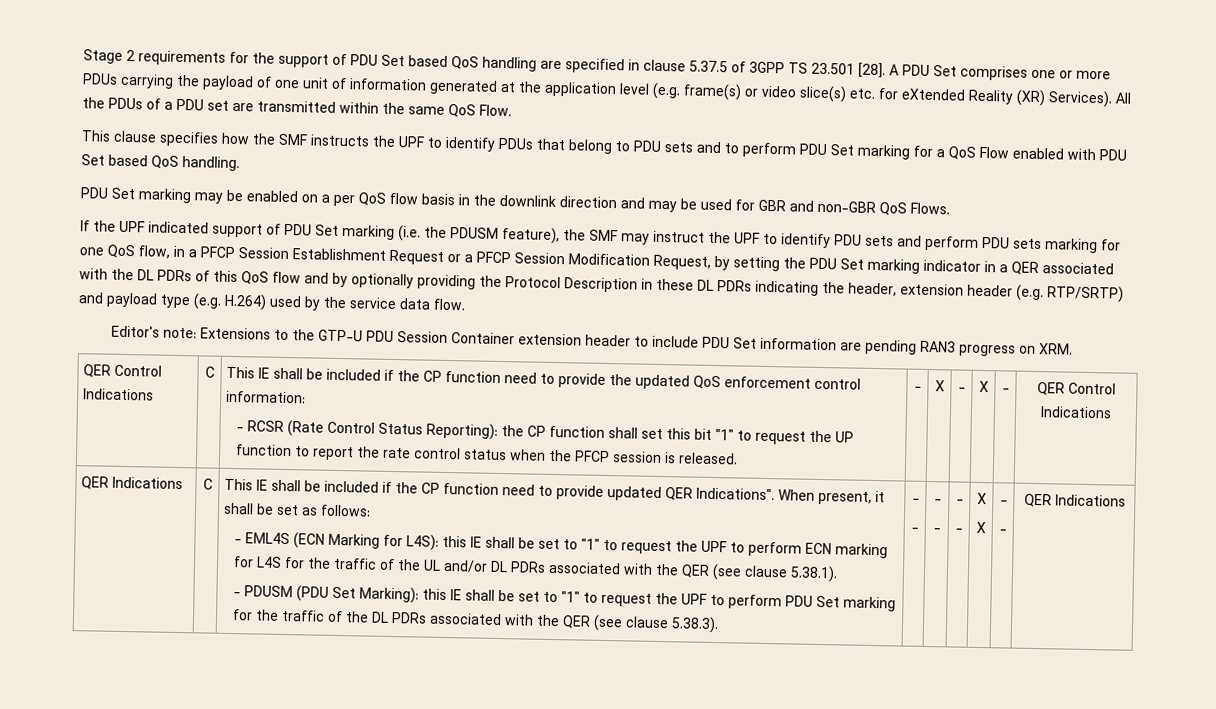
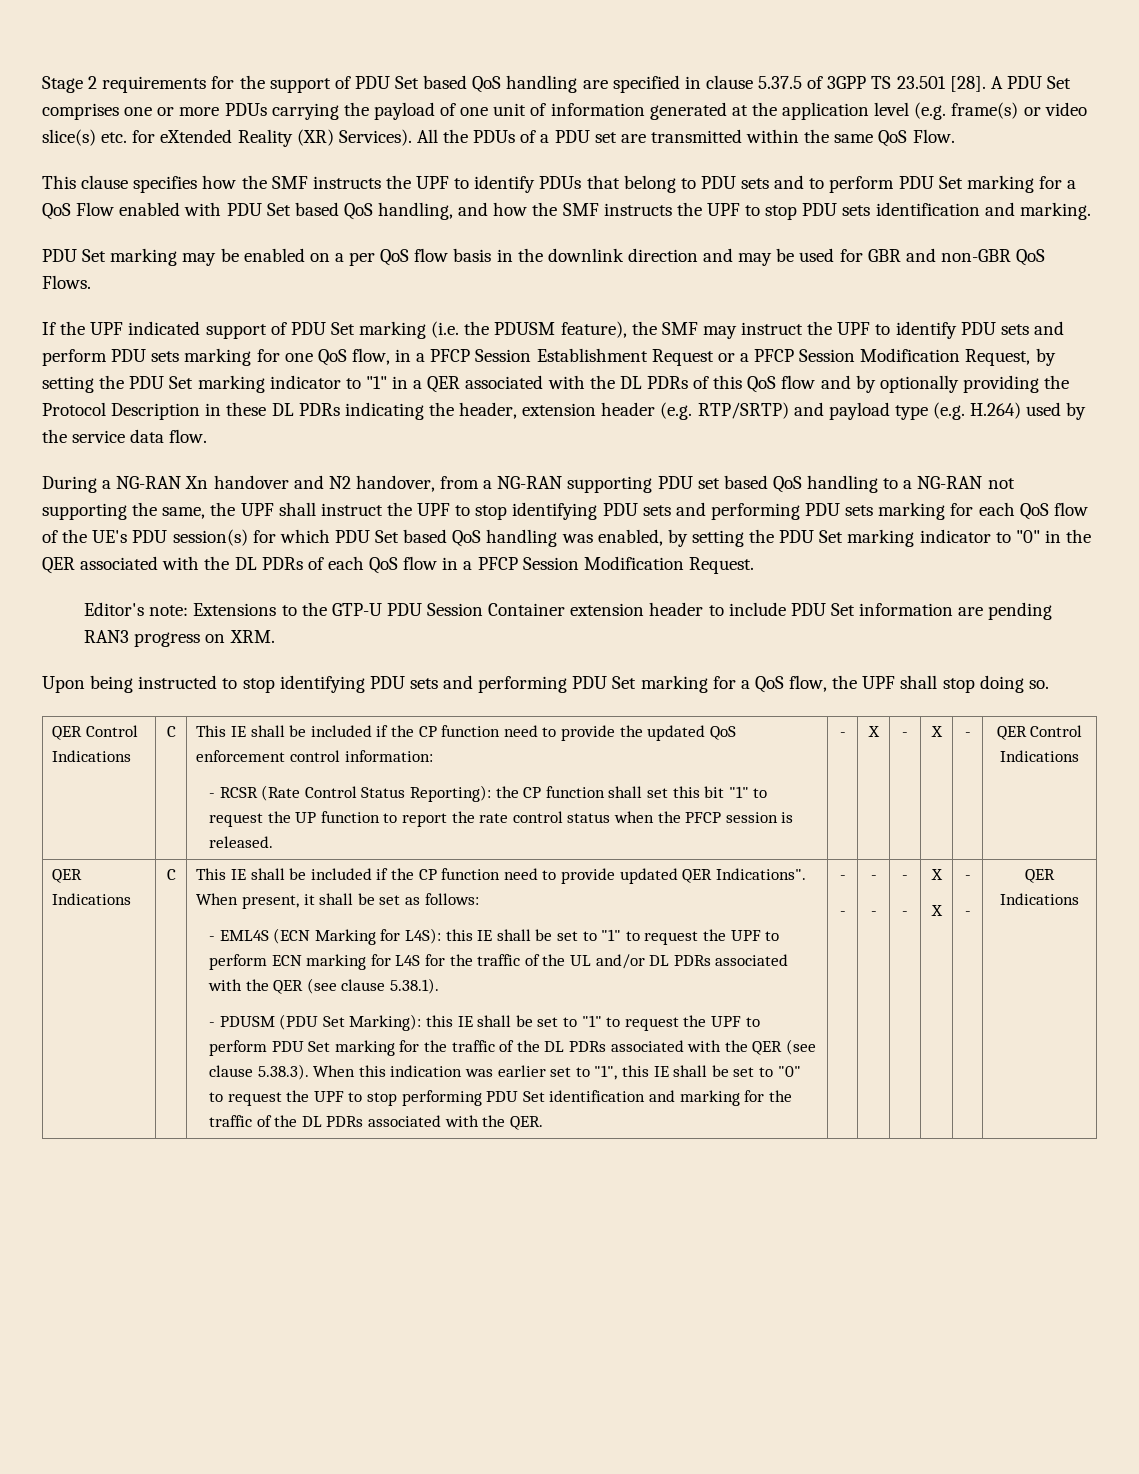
- This clause specifies how the SMF instructs the UPF to identify PDUs that belong to PDU sets and to perform PDU Set marking for a QoS Flow enabled with PDU Set based QoS handling.
+ This clause specifies how the SMF instructs the UPF to identify PDUs that belong to PDU sets and to perform PDU Set marking for a QoS Flow enabled with PDU Set based QoS handling, and how the SMF instructs the UPF to stop PDU sets identification and marking.
- If the UPF indicated support of PDU Set marking (i.e. the PDUSM feature), the SMF may instruct the UPF to identify PDU sets and perform PDU sets marking for one QoS flow, in a PFCP Session Establishment Request or a PFCP Session Modification Request, by setting the PDU Set marking indicator in a QER associated with the DL PDRs of this QoS flow and by optionally providing the Protocol Description in these DL PDRs indicating the header, extension header (e.g. RTP/SRTP) and payload type (e.g. H.264) used by the service data flow.
+ If the UPF indicated support of PDU Set marking (i.e. the PDUSM feature), the SMF may instruct the UPF to identify PDU sets and perform PDU sets marking for one QoS flow, in a PFCP Session Establishment Request or a PFCP Session Modification Request, by setting the PDU Set marking indicator to "1" in a QER associated with the DL PDRs of this QoS flow and by optionally providing the Protocol Description in these DL PDRs indicating the header, extension header (e.g. RTP/SRTP) and payload type (e.g. H.264) used by the service data flow.
+ During a NG-RAN Xn handover and N2 handover, from a NG-RAN supporting PDU set based QoS handling to a NG-RAN not supporting the same, the UPF shall instruct the UPF to stop identifying PDU sets and performing PDU sets marking for each QoS flow of the UE's PDU session(s) for which PDU Set based QoS handling was enabled, by setting the PDU Set marking indicator to "0" in the QER associated with the DL PDRs of each QoS flow in a PFCP Session Modification Request.
+ Upon being instructed to stop identifying PDU sets and performing PDU Set marking for a QoS flow, the UPF shall stop doing so.
- - PDUSM (PDU Set Marking): this IE shall be set to "1" to request the UPF to perform PDU Set marking for the traffic of the DL PDRs associated with the QER (see clause 5.38.3).
+ - PDUSM (PDU Set Marking): this IE shall be set to "1" to request the UPF to perform PDU Set marking for the traffic of the DL PDRs associated with the QER (see clause 5.38.3). When this indication was earlier set to "1", this IE shall be set to "0" to request the UPF to stop performing PDU Set identification and marking for the traffic of the DL PDRs associated with the QER.

